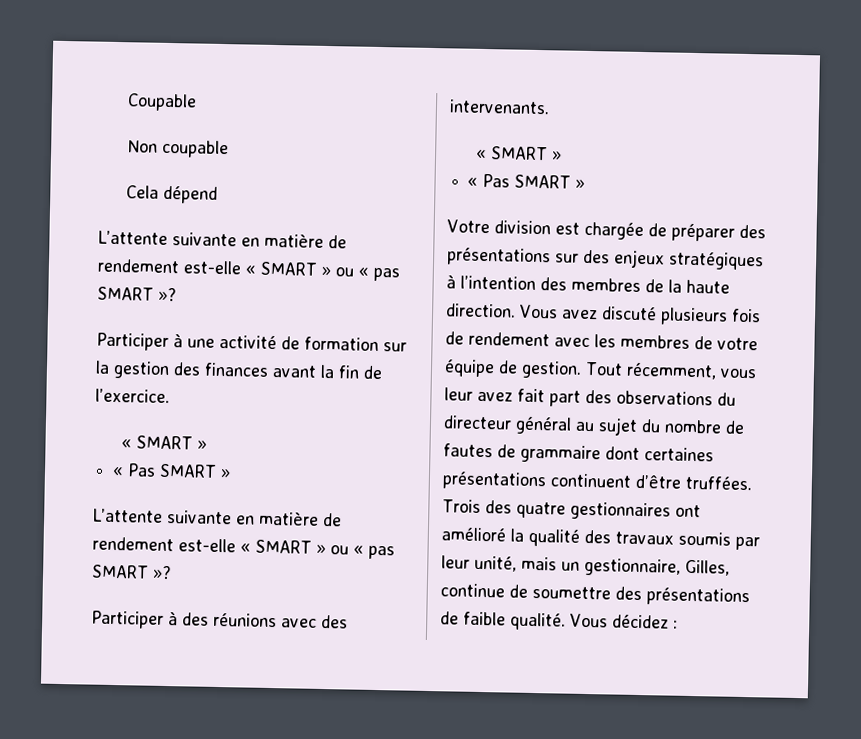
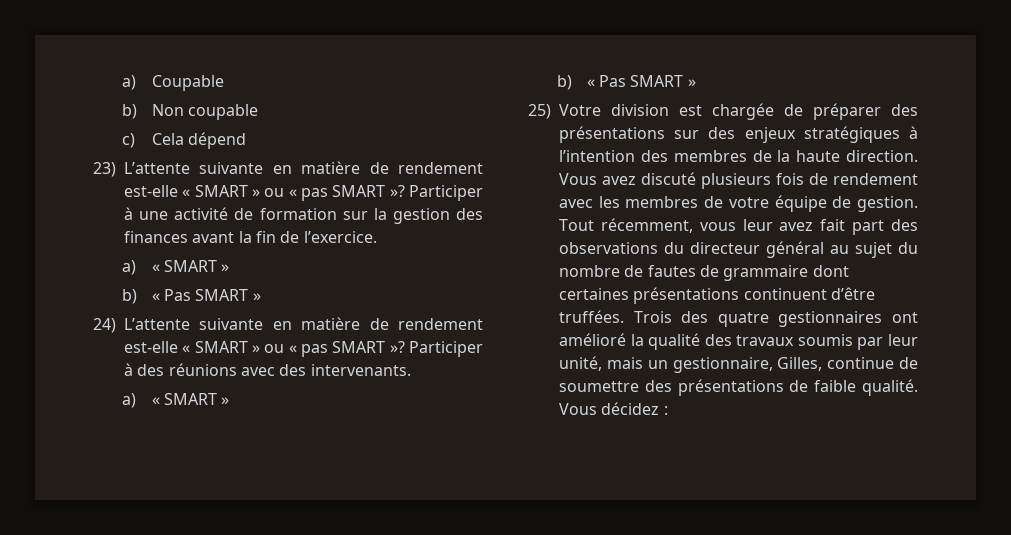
- Coupable
+ a) Coupable
- Non coupable
+ b) Non coupable
- Cela dépend
- L’attente suivante en matière de rendement est-elle « SMART » ou « pas SMART »?
- Participer à une activité de formation sur la gestion des finances avant la fin de l’exercice.
- « SMART »
- « Pas SMART »
- L’attente suivante en matière de rendement est-elle « SMART » ou « pas SMART »?
- Participer à des réunions avec des intervenants.
- « SMART »
- « Pas SMART »
- Votre division est chargée de préparer des présentations sur des enjeux stratégiques à l’intention des membres de la haute direction.
+ c) Cela dépend
+ 23) L’attente suivante en matière de rendement est-elle « SMART » ou « pas SMART »? Participer à une activité de formation sur la gestion des finances avant la fin de l’exercice.
+ a) « SMART »
+ b) « Pas SMART »
+ 24) L’attente suivante en matière de rendement est-elle « SMART » ou « pas SMART »? Participer à des réunions avec des intervenants.
+ a) « SMART »
+ b) « Pas SMART »
+ 25) Votre division est chargée de préparer des présentations sur des enjeux stratégiques à l’intention des membres de la haute direction.

